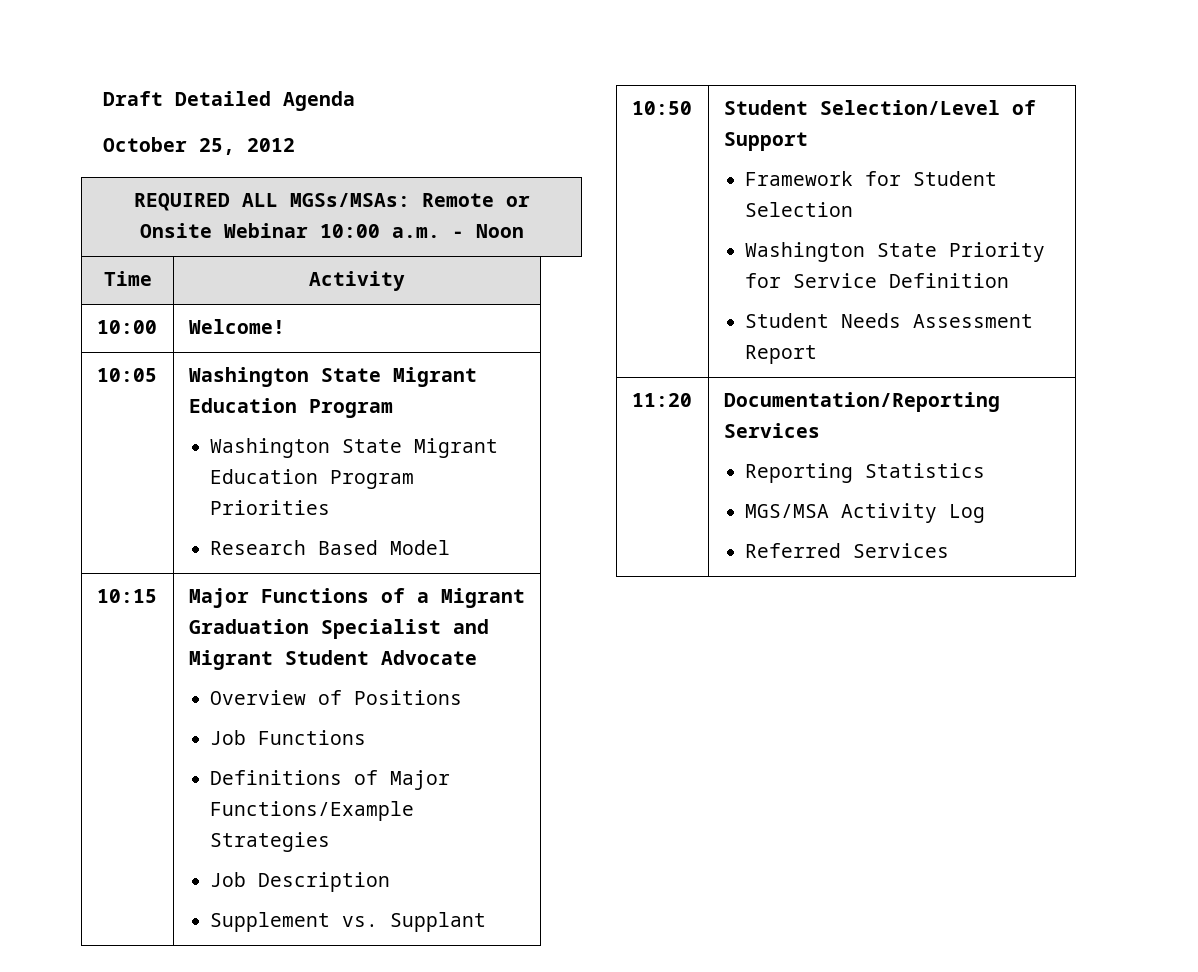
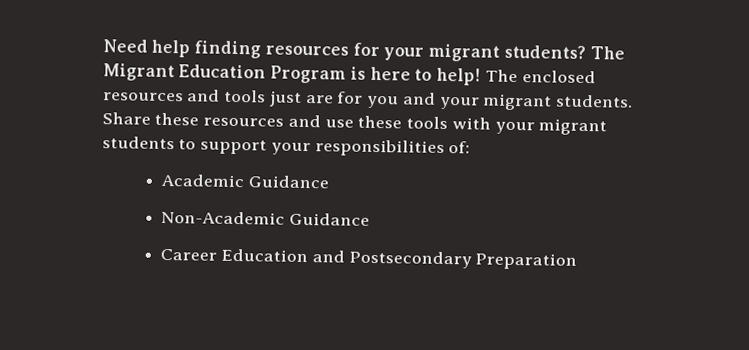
- Draft Detailed Agenda
- October 25, 2012
- REQUIRED ALL MGSs/MSAs: Remote or Onsite Webinar 10:00 a.m. - Noon
- Time | Activity
- 10:00 | Welcome!
- 10:05 | Washington State Migrant Education Program
- Washington State Migrant Education Program Priorities
- Research Based Model
- 10:15 | Major Functions of a Migrant Graduation Specialist and Migrant Student Advocate
- Overview of Positions
- Job Functions
- Definitions of Major Functions/Example Strategies
- Job Description
- Supplement vs. Supplant
- 10:50 | Student Selection/Level of Support
- Framework for Student Selection
- Washington State Priority for Service Definition
- Student Needs Assessment Report
- 11:20 | Documentation/Reporting Services
- Reporting Statistics
- MGS/MSA Activity Log
- Referred Services
+ Need help finding resources for your migrant students? The Migrant Education Program is here to help! The enclosed resources and tools just are for you and your migrant students. Share these resources and use these tools with your migrant students to support your responsibilities of:
+ Academic Guidance
+ Non-Academic Guidance
+ Career Education and Postsecondary Preparation

